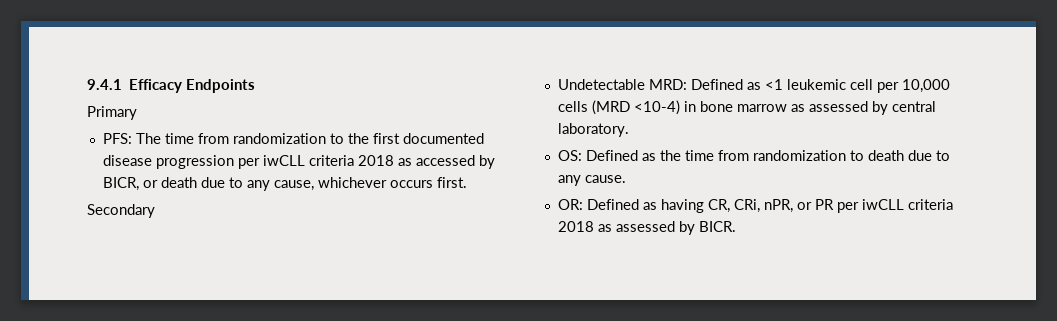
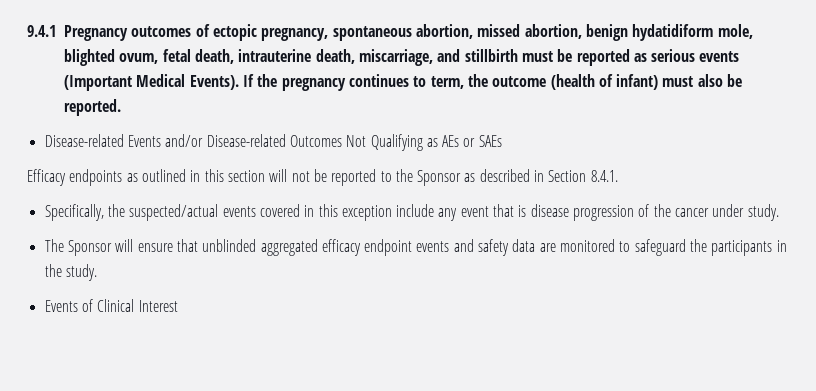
- 9.4.1 Efficacy Endpoints
- Primary
- PFS: The time from randomization to the first documented disease progression per iwCLL criteria 2018 as accessed by BICR, or death due to any cause, whichever occurs first.
- Secondary
- Undetectable MRD: Defined as <1 leukemic cell per 10,000 cells (MRD <10-4) in bone marrow as assessed by central laboratory.
- OS: Defined as the time from randomization to death due to any cause.
- OR: Defined as having CR, CRi, nPR, or PR per iwCLL criteria 2018 as assessed by BICR.
+ 9.4.1 Pregnancy outcomes of ectopic pregnancy, spontaneous abortion, missed abortion, benign hydatidiform mole, blighted ovum, fetal death, intrauterine death, miscarriage, and stillbirth must be reported as serious events (Important Medical Events). If the pregnancy continues to term, the outcome (health of infant) must also be reported.
+ Disease-related Events and/or Disease-related Outcomes Not Qualifying as AEs or SAEs
+ Efficacy endpoints as outlined in this section will not be reported to the Sponsor as described in Section 8.4.1.
+ Specifically, the suspected/actual events covered in this exception include any event that is disease progression of the cancer under study.
+ The Sponsor will ensure that unblinded aggregated efficacy endpoint events and safety data are monitored to safeguard the participants in the study.
+ Events of Clinical Interest

